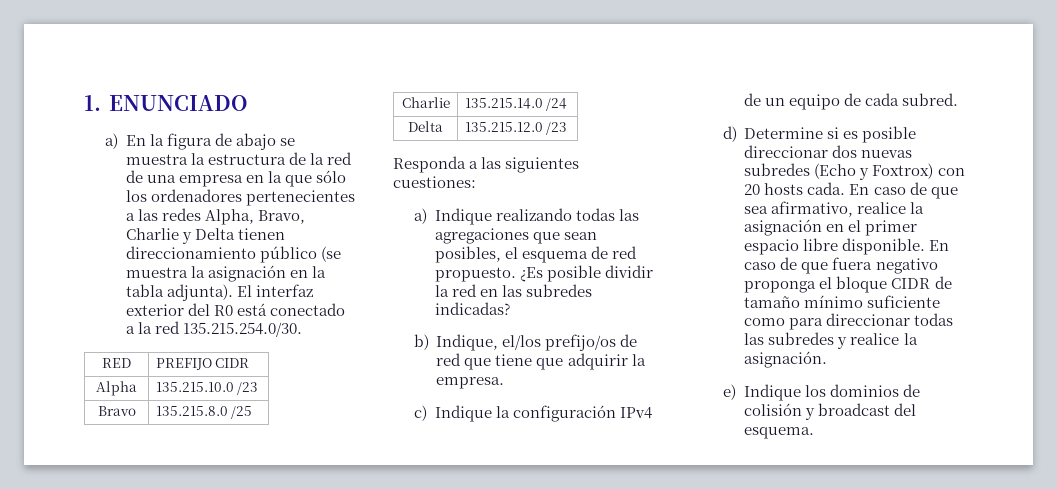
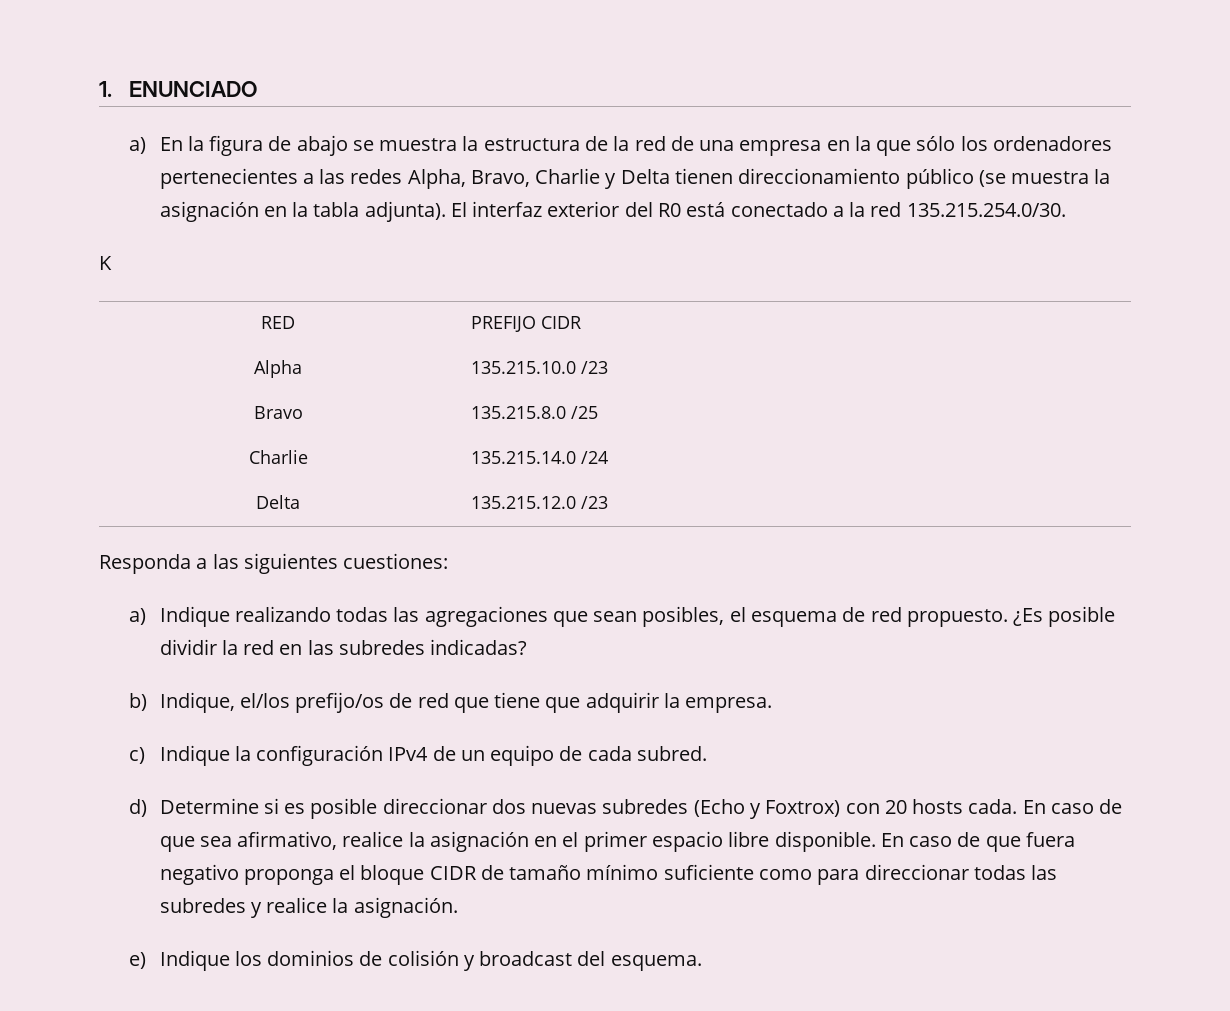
+ K

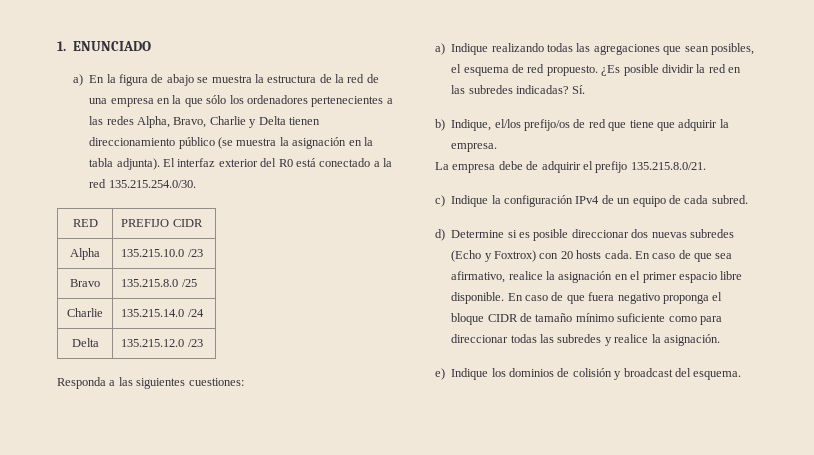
- K
+ Sí.
+ La empresa debe de adquirir el prefijo 135.215.8.0/21.

